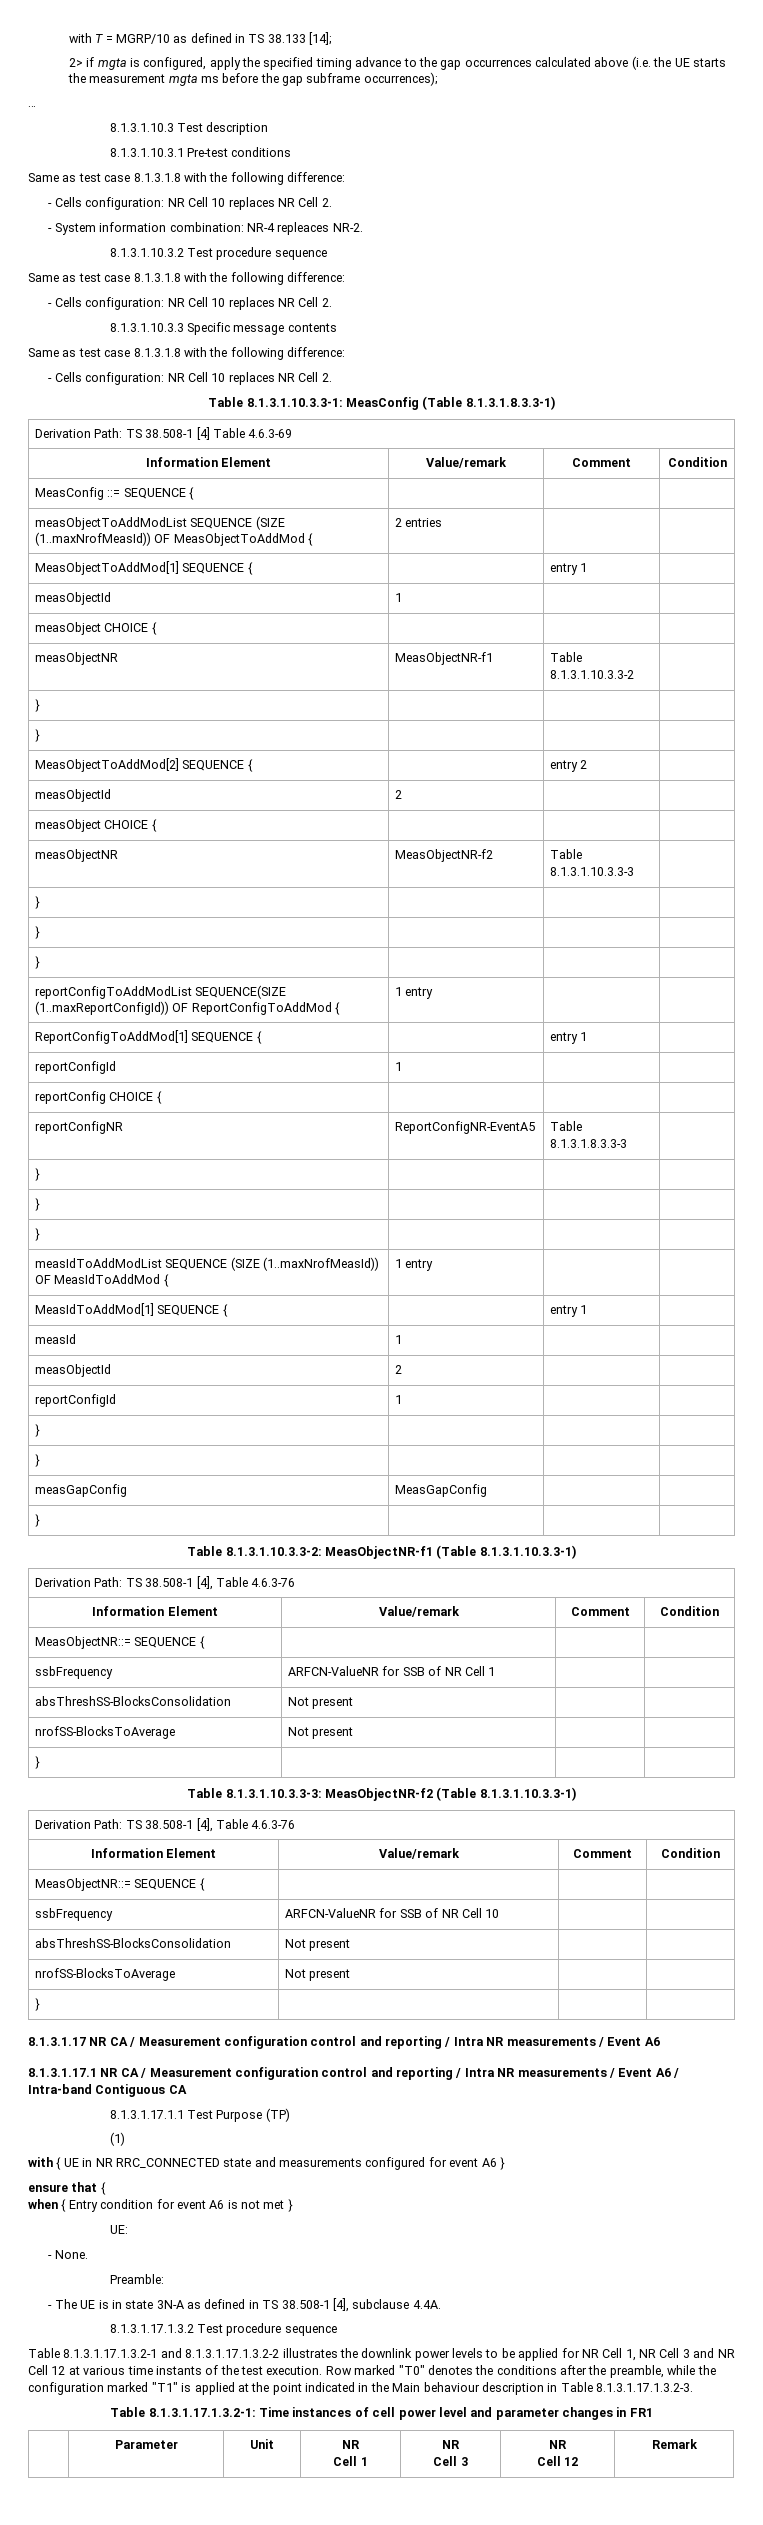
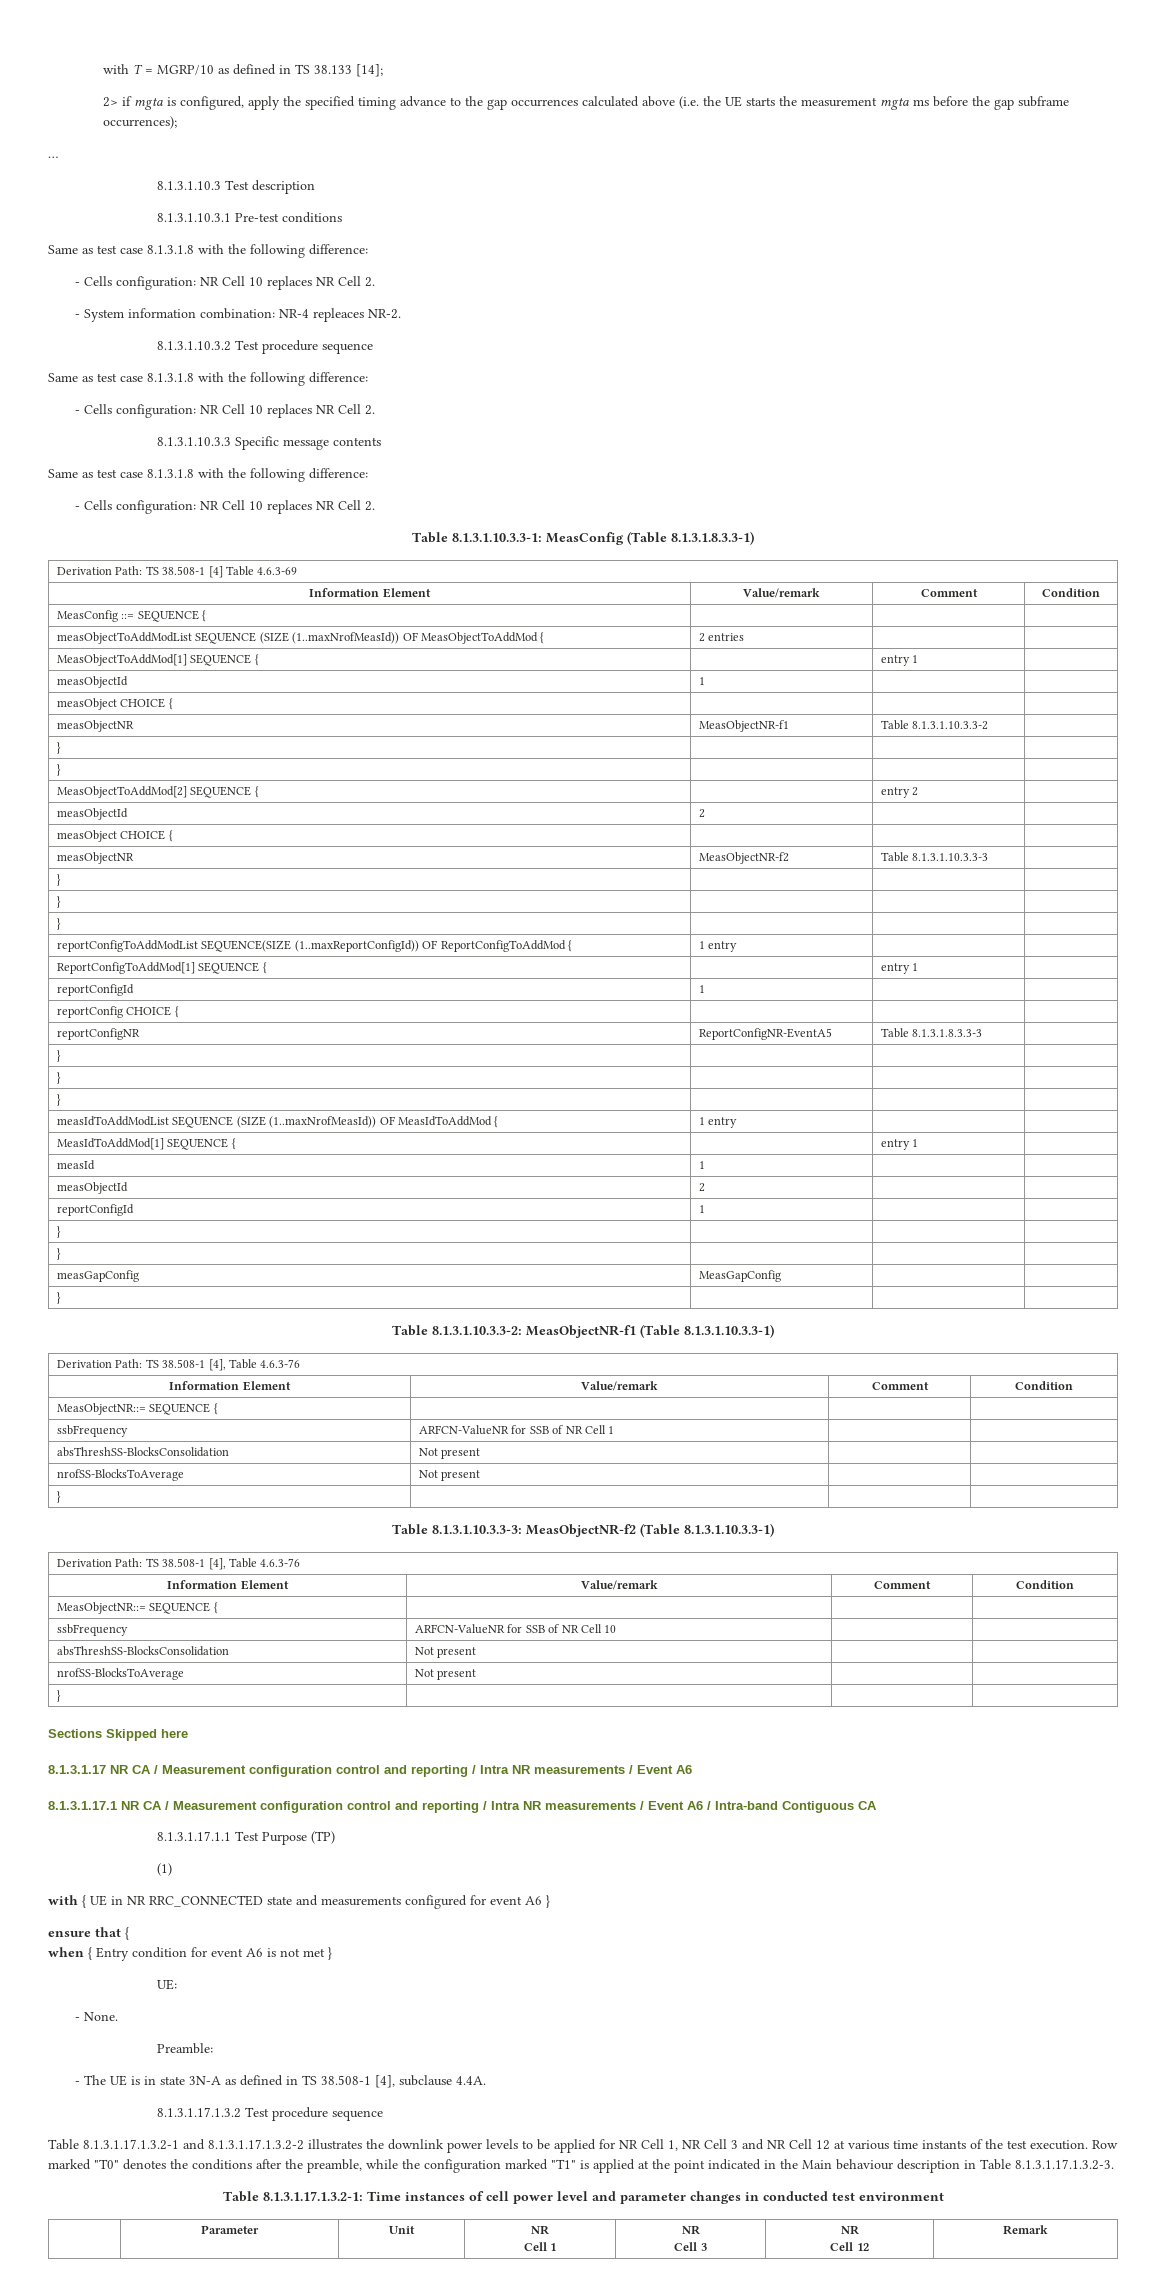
+ Sections Skipped here
- Table 8.1.3.1.17.1.3.2-1: Time instances of cell power level and parameter changes in FR1
+ Table 8.1.3.1.17.1.3.2-1: Time instances of cell power level and parameter changes in conducted test environment

